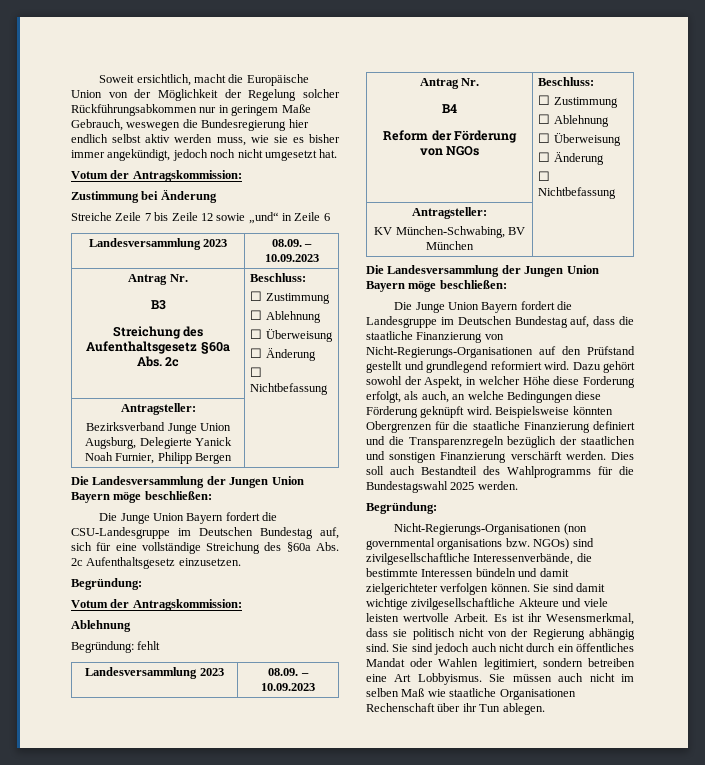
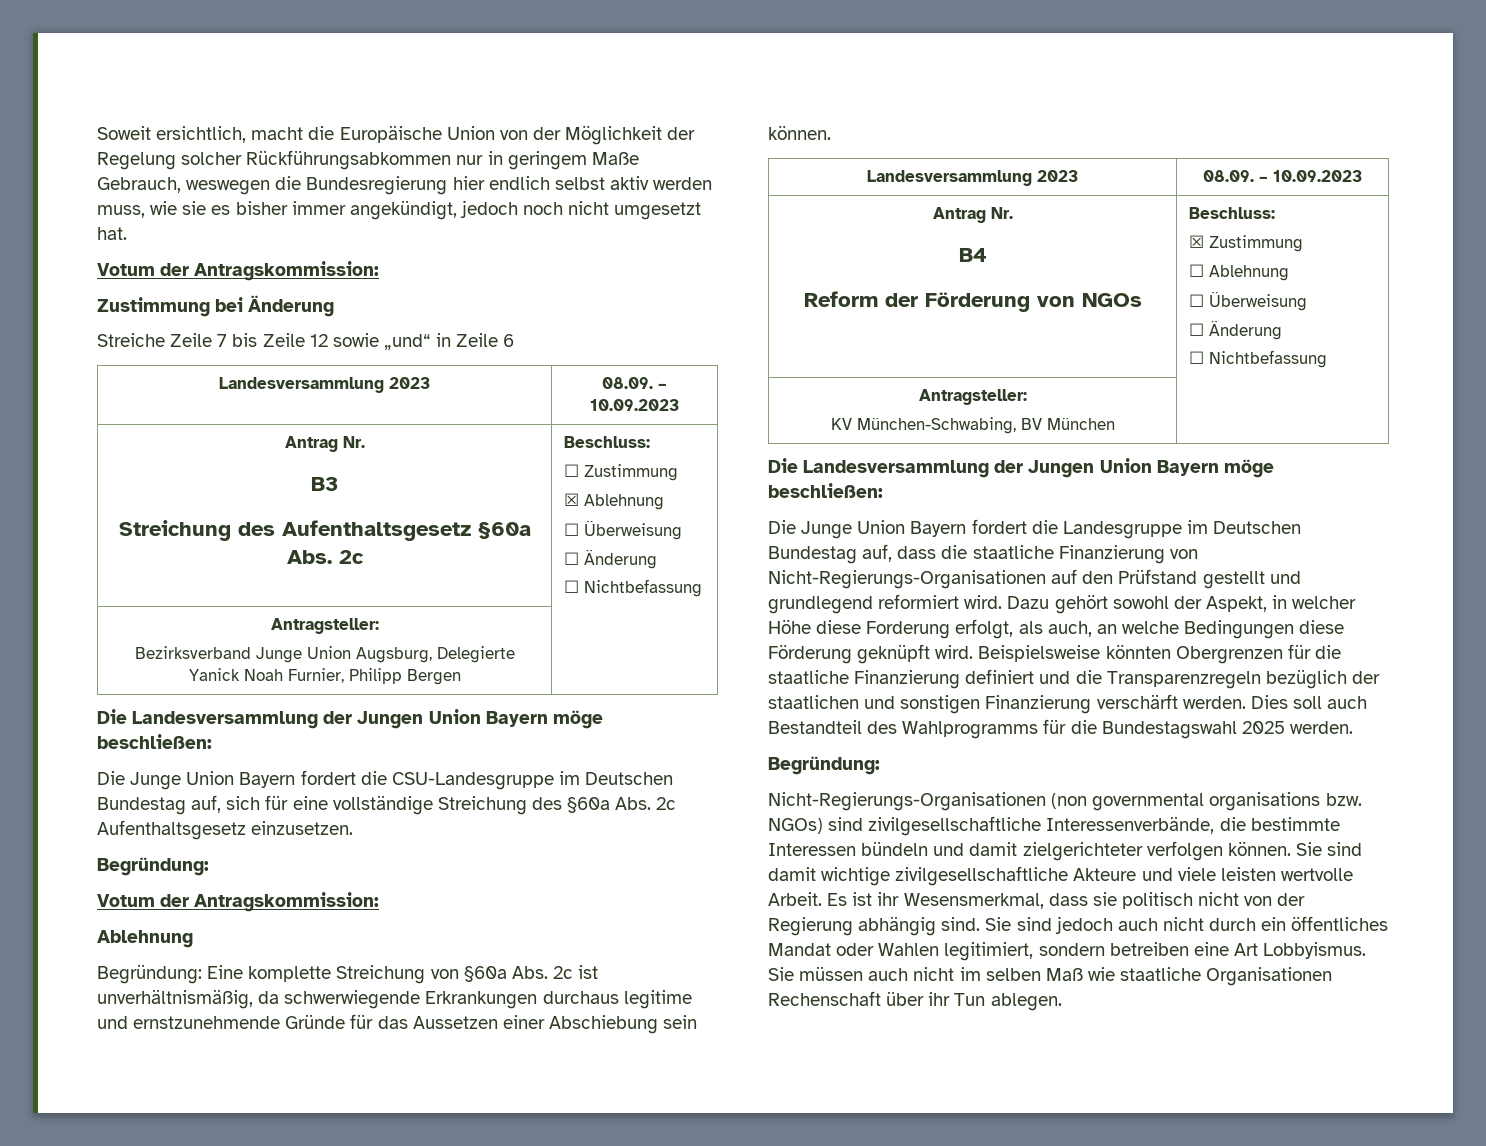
  Streiche Zeile 7 bis Zeile 12 sowie „und“ in Zeile 6
  Landesversammlung 2023 | 08.09. – 10.09.2023
  Antrag Nr.
  B3
  Streichung des Aufenthaltsgesetz §60a Abs. 2c | Beschluss:
  ☐ Zustimmung
- ☐ Ablehnung
+ ☒ Ablehnung
- Begründung: fehlt
+ Begründung: Eine komplette Streichung von §60a Abs. 2c ist unverhältnismäßig, da schwerwiegende Erkrankungen durchaus legitime und ernstzunehmende Gründe für das Aussetzen einer Abschiebung sein können.
  Landesversammlung 2023 | 08.09. – 10.09.2023
  Antrag Nr.
  B4
  Reform der Förderung von NGOs | Beschluss:
- ☐ Zustimmung
+ ☒ Zustimmung

